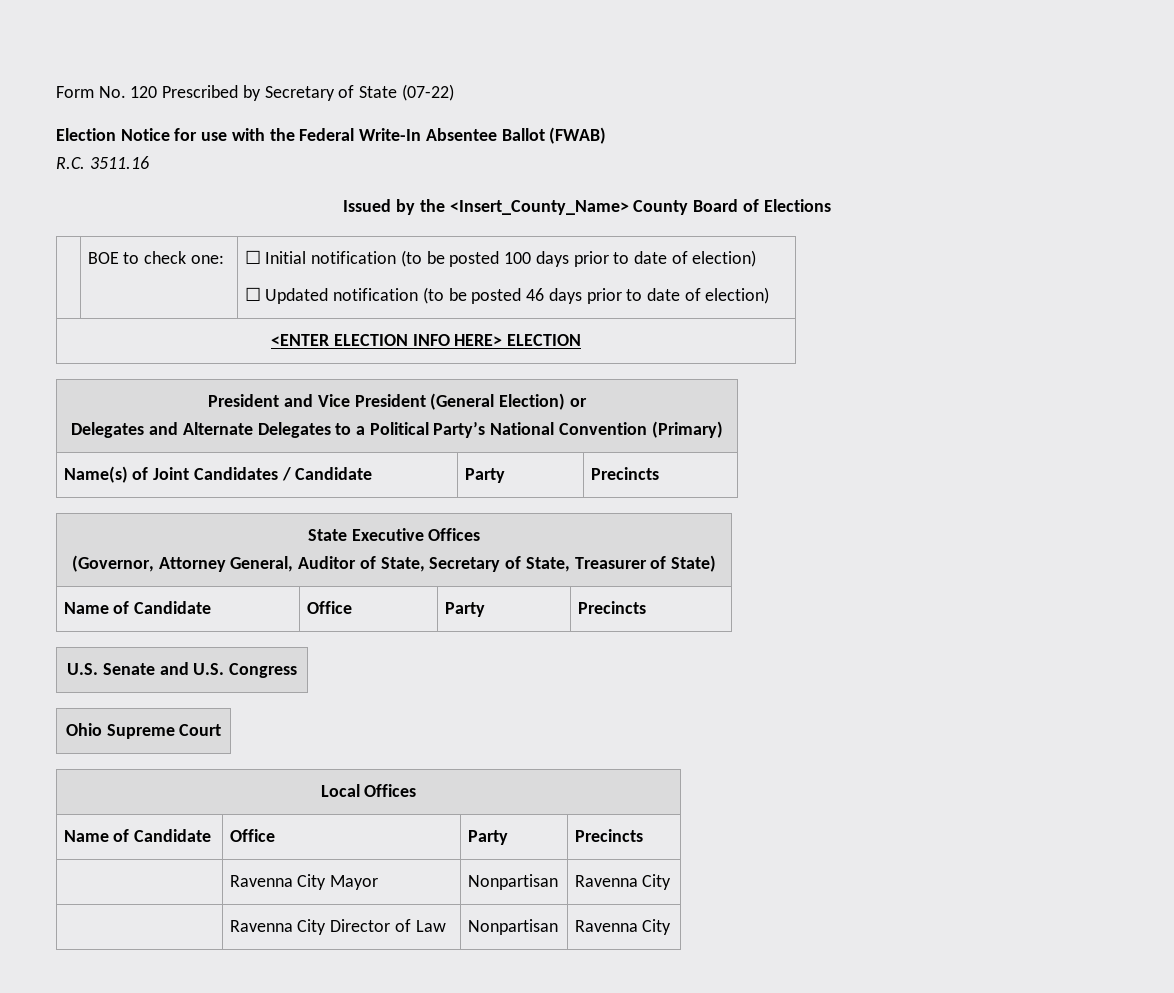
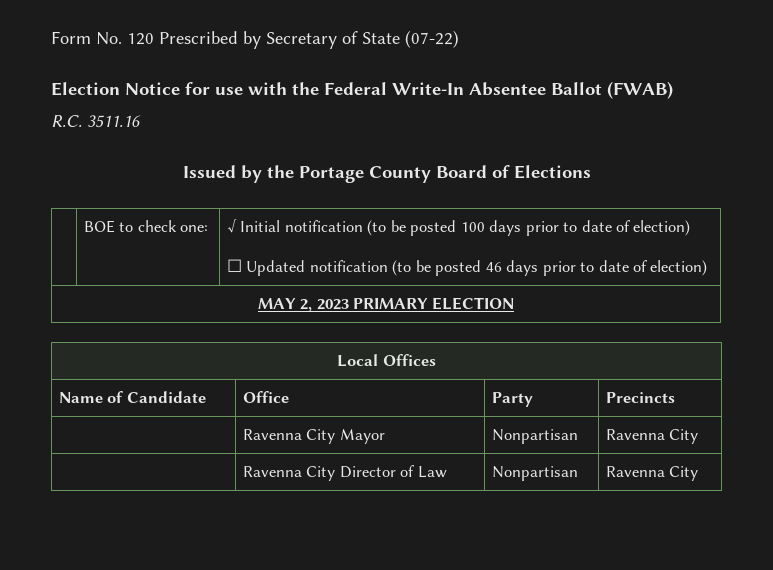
- Issued by the <Insert_County_Name> County Board of Elections
+ Issued by the Portage County Board of Elections
- | BOE to check one: | ☐ Initial notification (to be posted 100 days prior to date of election)
+ | BOE to check one: | √ Initial notification (to be posted 100 days prior to date of election)
- <ENTER ELECTION INFO HERE> ELECTION
- President and Vice President (General Election) or
- Delegates and Alternate Delegates to a Political Party’s National Convention (Primary)
- Name(s) of Joint Candidates / Candidate | Party | Precincts
- State Executive Offices
- (Governor, Attorney General, Auditor of State, Secretary of State, Treasurer of State)
- Name of Candidate | Office | Party | Precincts
- U.S. Senate and U.S. Congress
- Ohio Supreme Court
+ MAY 2, 2023 PRIMARY ELECTION

